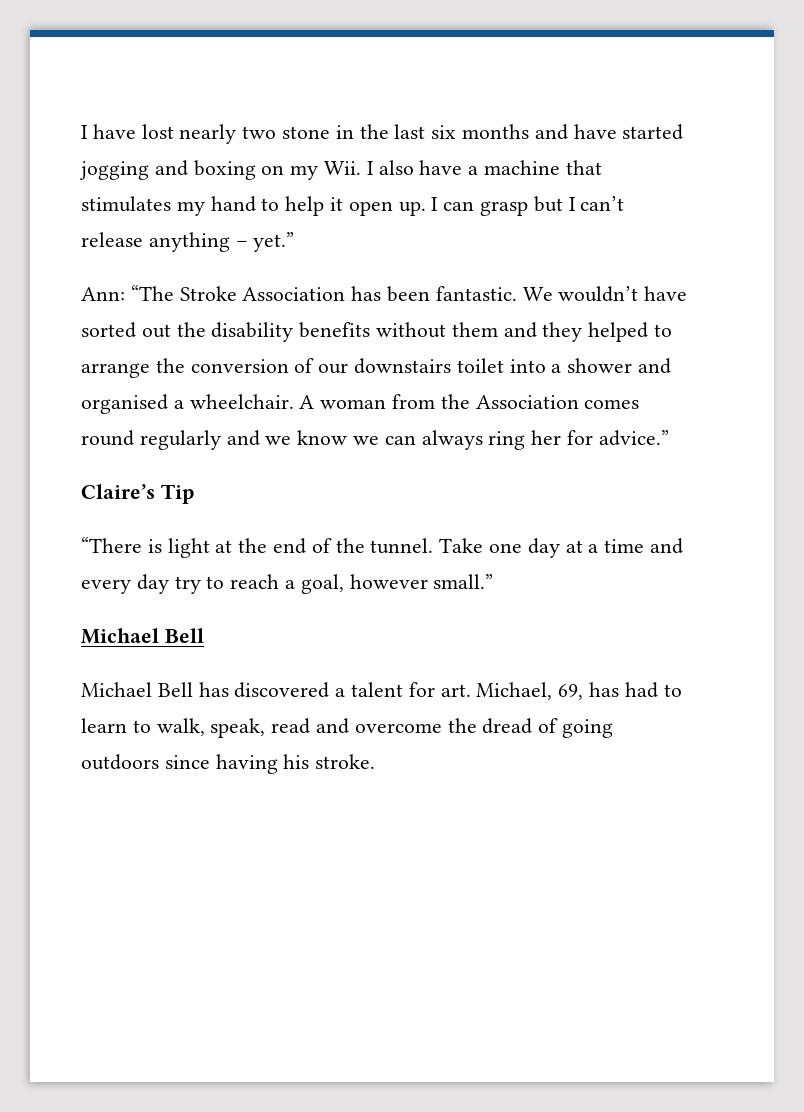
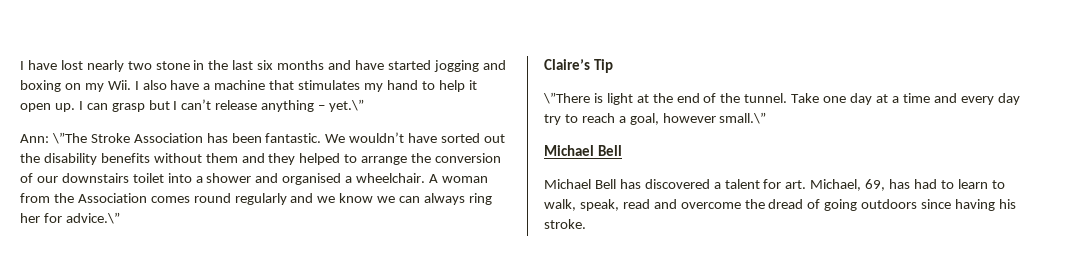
- I can grasp but I can’t release anything – yet.”
+ I can grasp but I can’t release anything – yet.\”
- Ann: “The Stroke Association has been fantastic.
+ Ann: \”The Stroke Association has been fantastic.
- A woman from the Association comes round regularly and we know we can always ring her for advice.”
+ A woman from the Association comes round regularly and we know we can always ring her for advice.\”
- “There is light at the end of the tunnel.
+ \”There is light at the end of the tunnel.
- Take one day at a time and every day try to reach a goal, however small.”
+ Take one day at a time and every day try to reach a goal, however small.\”

